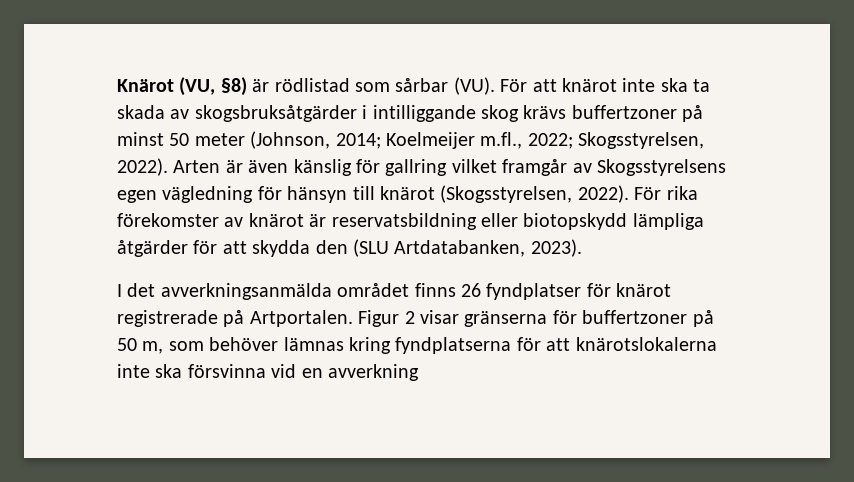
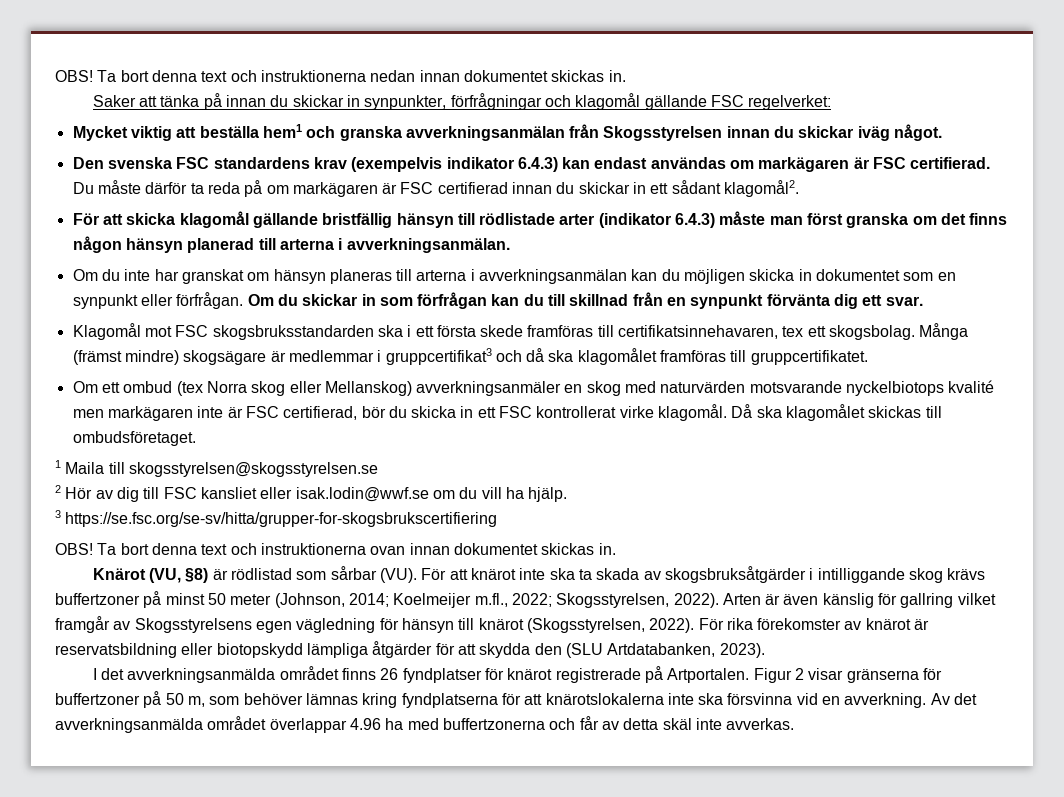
+ OBS! Ta bort denna text och instruktionerna nedan innan dokumentet skickas in.
+ Saker att tänka på innan du skickar in synpunkter, förfrågningar och klagomål gällande FSC regelverket:
+ Mycket viktig att beställa hem1 och granska avverkningsanmälan från Skogsstyrelsen innan du skickar iväg något.
+ Den svenska FSC standardens krav (exempelvis indikator 6.4.3) kan endast användas om markägaren är FSC certifierad. Du måste därför ta reda på om markägaren är FSC certifierad innan du skickar in ett sådant klagomål2.
+ För att skicka klagomål gällande bristfällig hänsyn till rödlistade arter (indikator 6.4.3) måste man först granska om det finns någon hänsyn planerad till arterna i avverkningsanmälan.
+ Om du inte har granskat om hänsyn planeras till arterna i avverkningsanmälan kan du möjligen skicka in dokumentet som en synpunkt eller förfrågan. Om du skickar in som förfrågan kan du till skillnad från en synpunkt förvänta dig ett svar.
+ Klagomål mot FSC skogsbruksstandarden ska i ett första skede framföras till certifikatsinnehavaren, tex ett skogsbolag. Många (främst mindre) skogsägare är medlemmar i gruppcertifikat3 och då ska klagomålet framföras till gruppcertifikatet.
+ Om ett ombud (tex Norra skog eller Mellanskog) avverkningsanmäler en skog med naturvärden motsvarande nyckelbiotops kvalité men markägaren inte är FSC certifierad, bör du skicka in ett FSC kontrollerat virke klagomål. Då ska klagomålet skickas till ombudsföretaget.
+ 1 Maila till skogsstyrelsen@skogsstyrelsen.se
+ 2 Hör av dig till FSC kansliet eller isak.lodin@wwf.se om du vill ha hjälp.
+ 3 https://se.fsc.org/se-sv/hitta/grupper-for-skogsbrukscertifiering
+ OBS! Ta bort denna text och instruktionerna ovan innan dokumentet skickas in.
- Figur 2 visar gränserna för buffertzoner på 50 m, som behöver lämnas kring fyndplatserna för att knärotslokalerna inte ska försvinna vid en avverkning
+ Figur 2 visar gränserna för buffertzoner på 50 m, som behöver lämnas kring fyndplatserna för att knärotslokalerna inte ska försvinna vid en avverkning. Av det avverkningsanmälda området överlappar 4.96 ha med buffertzonerna och får av detta skäl inte avverkas.

